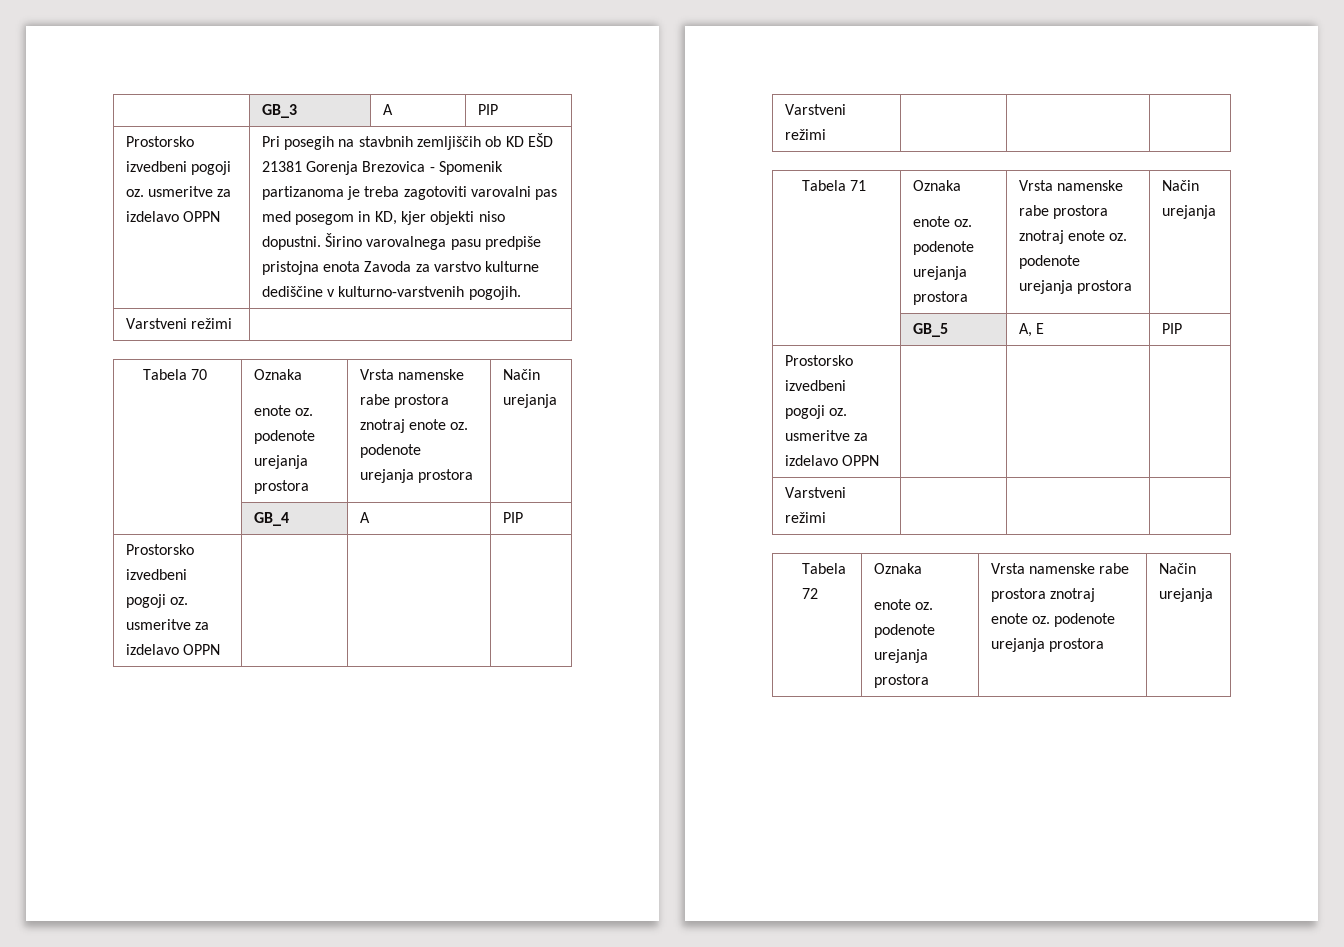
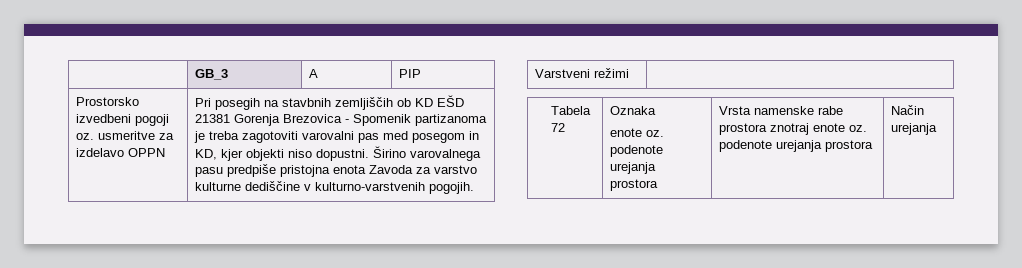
- Tabela 70 | Oznaka
- enote oz. podenote urejanja prostora | Vrsta namenske rabe prostora znotraj enote oz. podenote urejanja prostora | Način urejanja
- | GB_4 | A | PIP
- Prostorsko izvedbeni pogoji oz. usmeritve za izdelavo OPPN | | |
- Varstveni režimi | | |
- Tabela 71 | Oznaka
- enote oz. podenote urejanja prostora | Vrsta namenske rabe prostora znotraj enote oz. podenote urejanja prostora | Način urejanja
- | GB_5 | A, E | PIP
- Prostorsko izvedbeni pogoji oz. usmeritve za izdelavo OPPN | | |
- Varstveni režimi | | |

